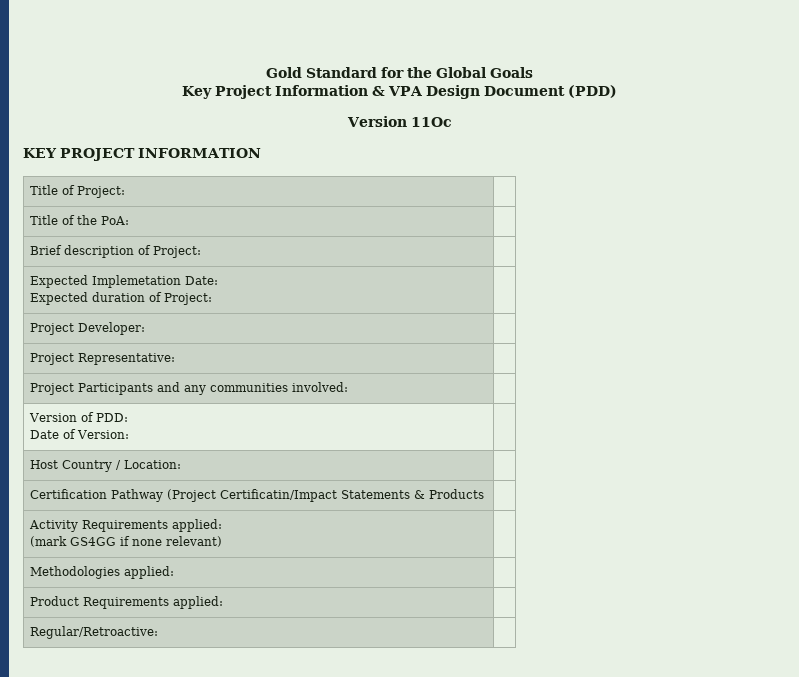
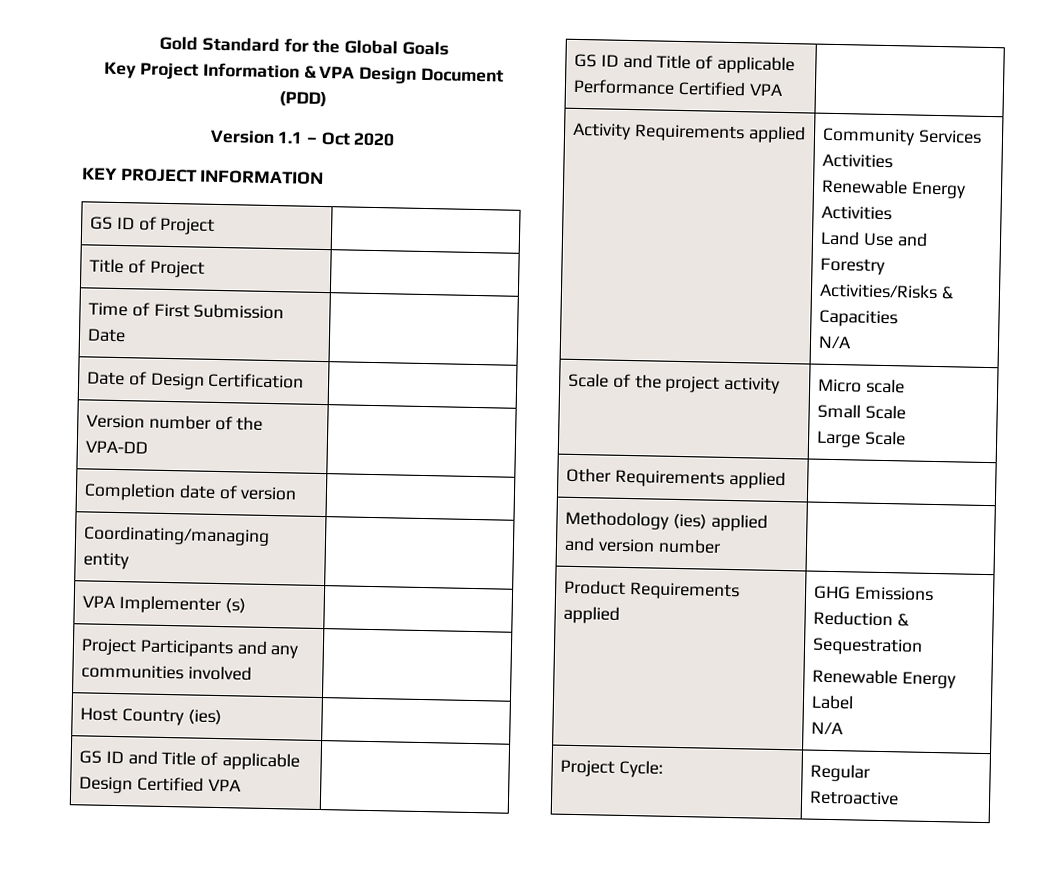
- Version 11Oc
+ Version 1.1 – Oct 2020
- Title of Project: |
- Title of the PoA: |
- Brief description of Project: |
- Expected Implemetation Date:
- Expected duration of Project: |
- Project Developer: |
- Project Representative: |
+ GS ID of Project |
+ Title of Project |
+ Time of First Submission Date |
+ Date of Design Certification |
+ Version number of the VPA-DD |
+ Completion date of version |
+ Coordinating/managing entity |
+ VPA Implementer (s) |
- Project Participants and any communities involved: |
- Version of PDD:
- Date of Version: |
- Host Country / Location: |
- Certification Pathway (Project Certificatin/Impact Statements & Products |
- Activity Requirements applied:
- (mark GS4GG if none relevant) |
- Methodologies applied: |
- Product Requirements applied: |
- Regular/Retroactive: |
+ Project Participants and any communities involved |
+ Host Country (ies) |
+ GS ID and Title of applicable Design Certified VPA |
+ GS ID and Title of applicable Performance Certified VPA |
+ Activity Requirements applied | Community Services Activities
+ Renewable Energy Activities
+ Land Use and Forestry Activities/Risks & Capacities
+ N/A
+ Scale of the project activity | Micro scale
+ Small Scale
+ Large Scale
+ Other Requirements applied |
+ Methodology (ies) applied and version number |
+ Product Requirements applied | GHG Emissions Reduction & Sequestration
+ Renewable Energy Label
+ N/A
+ Project Cycle: | Regular
+ Retroactive

